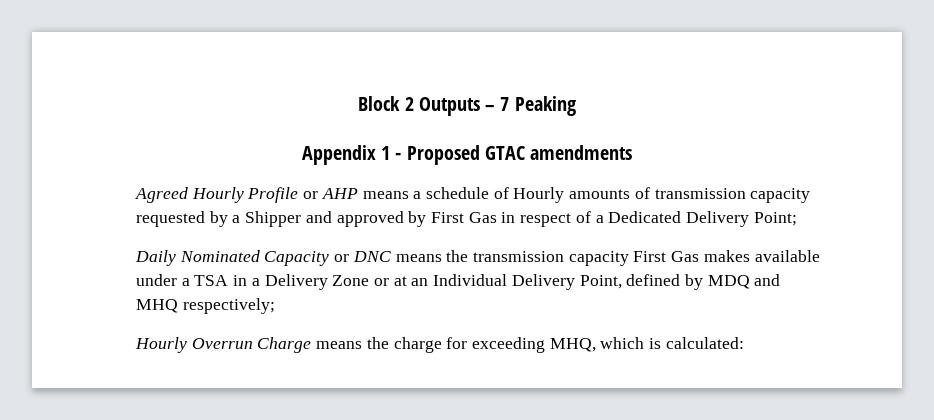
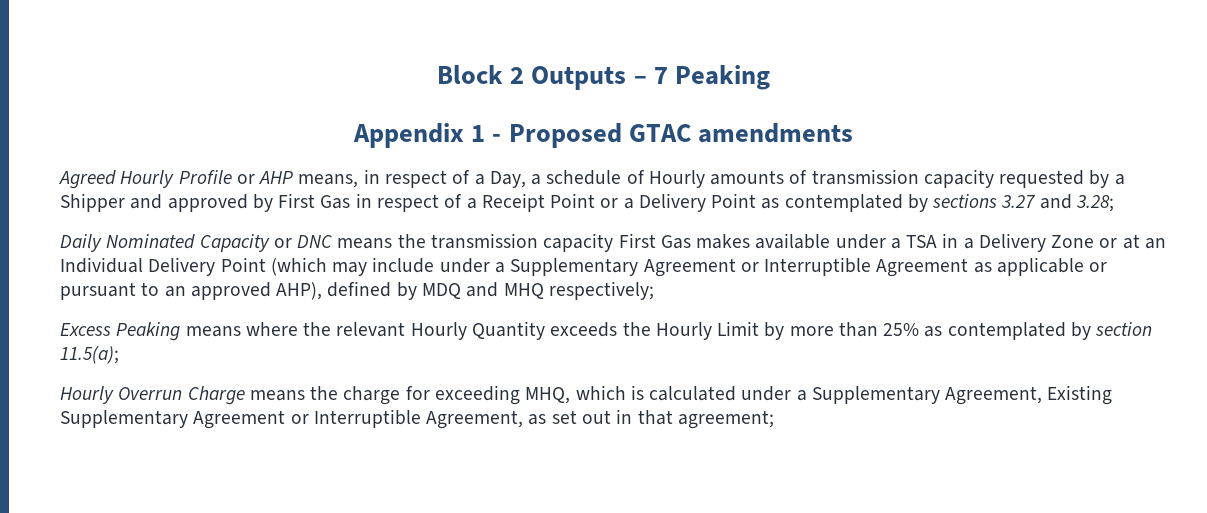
- Agreed Hourly Profile or AHP means a schedule of Hourly amounts of transmission capacity requested by a Shipper and approved by First Gas in respect of a Dedicated Delivery Point;
+ Agreed Hourly Profile or AHP means, in respect of a Day, a schedule of Hourly amounts of transmission capacity requested by a Shipper and approved by First Gas in respect of a Receipt Point or a Delivery Point as contemplated by sections 3.27 and 3.28;
- Daily Nominated Capacity or DNC means the transmission capacity First Gas makes available under a TSA in a Delivery Zone or at an Individual Delivery Point, defined by MDQ and MHQ respectively;
+ Daily Nominated Capacity or DNC means the transmission capacity First Gas makes available under a TSA in a Delivery Zone or at an Individual Delivery Point (which may include under a Supplementary Agreement or Interruptible Agreement as applicable or pursuant to an approved AHP), defined by MDQ and MHQ respectively;
+ Excess Peaking means where the relevant Hourly Quantity exceeds the Hourly Limit by more than 25% as contemplated by section 11.5(a);
- Hourly Overrun Charge means the charge for exceeding MHQ, which is calculated:
+ Hourly Overrun Charge means the charge for exceeding MHQ, which is calculated under a Supplementary Agreement, Existing Supplementary Agreement or Interruptible Agreement, as set out in that agreement;

